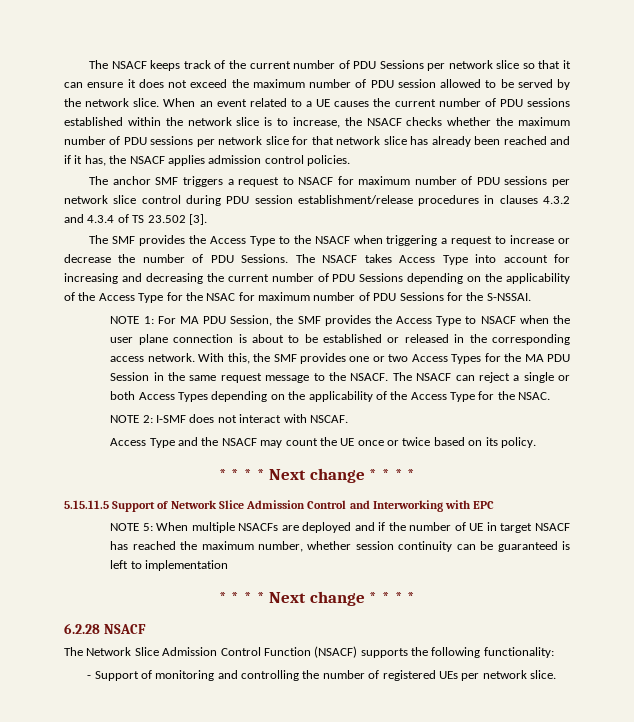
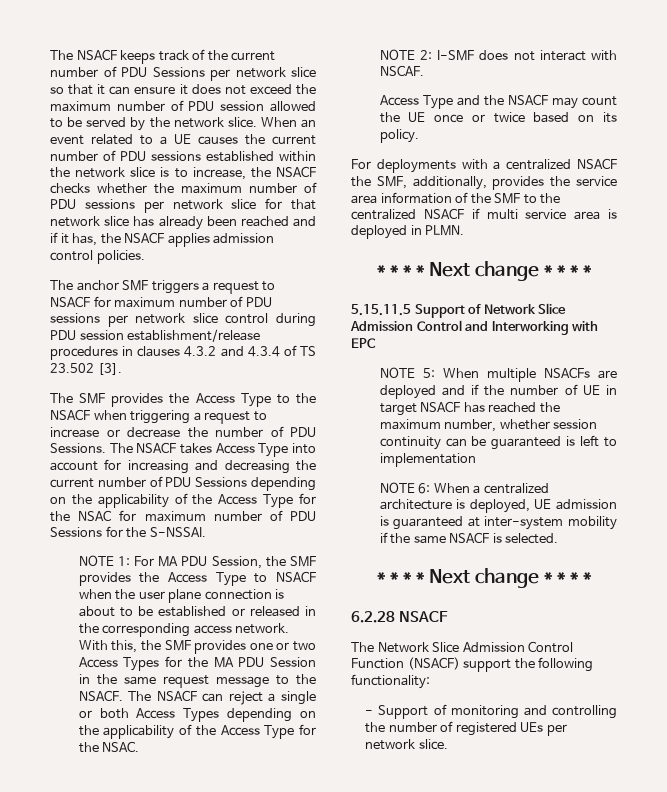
+ For deployments with a centralized NSACF the SMF, additionally, provides the service area information of the SMF to the centralized NSACF if multi service area is deployed in PLMN.
+ NOTE 6: When a centralized architecture is deployed, UE admission is guaranteed at inter-system mobility if the same NSACF is selected.
- The Network Slice Admission Control Function (NSACF) supports the following functionality:
+ The Network Slice Admission Control Function (NSACF) support the following functionality:

